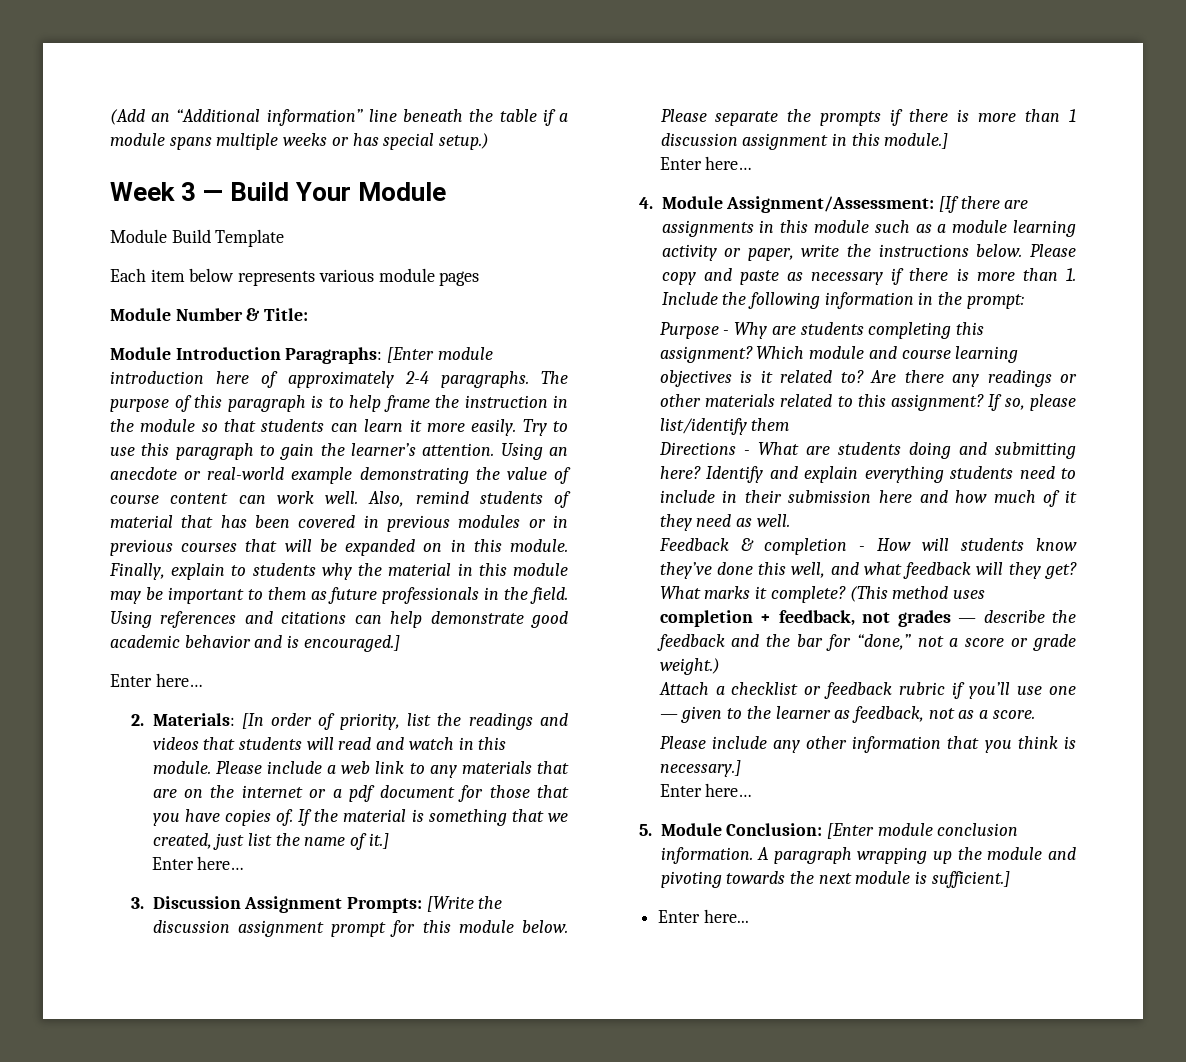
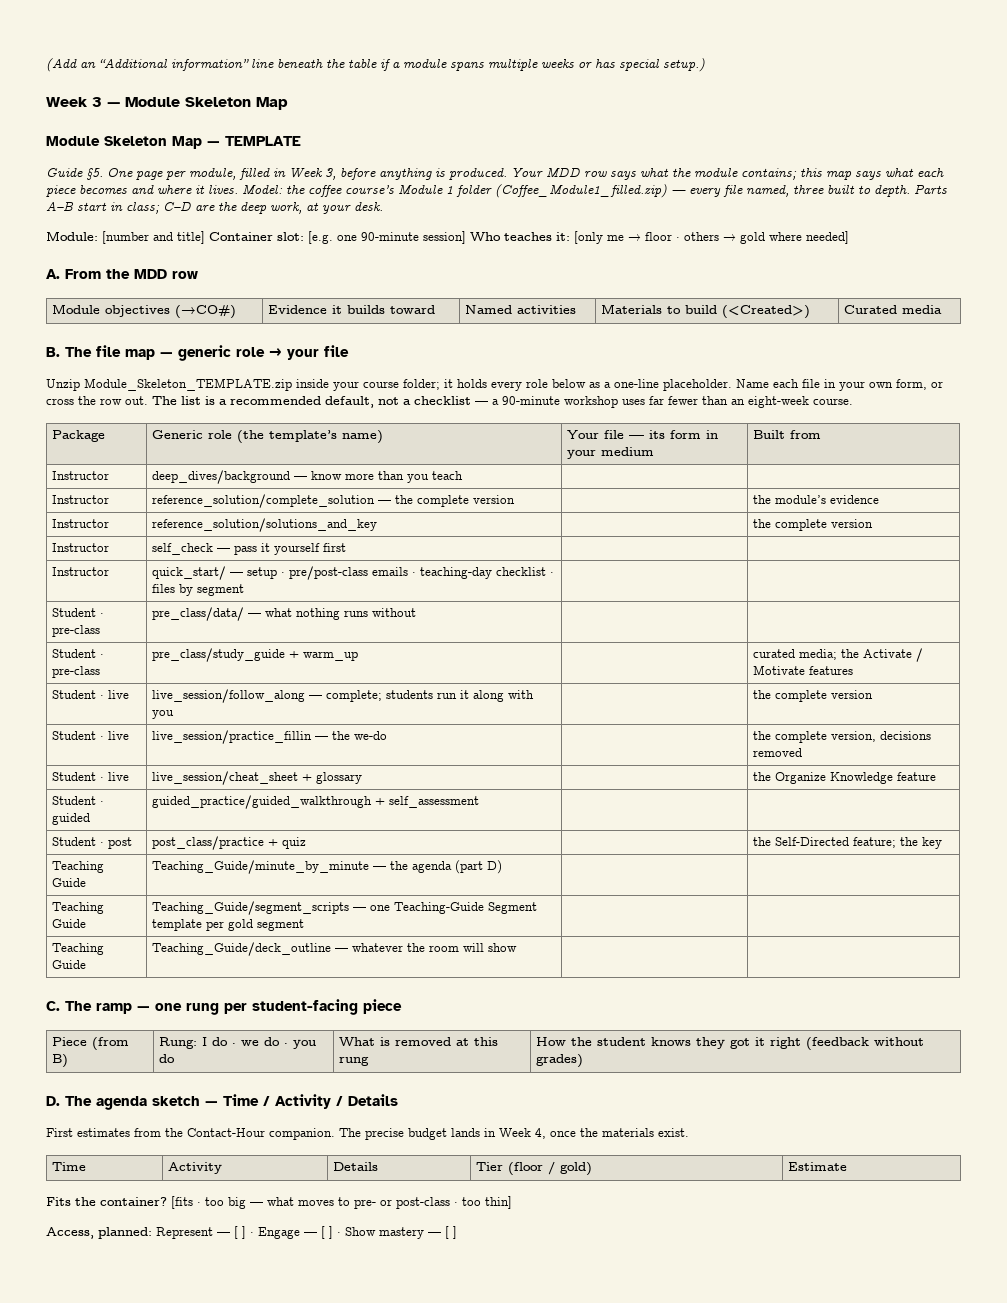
- Week 3 — Build Your Module
- Module Build Template
- Each item below represents various module pages
- Module Number & Title:
- Module Introduction Paragraphs: [Enter module introduction here of approximately 2-4 paragraphs. The purpose of this paragraph is to help frame the instruction in the module so that students can learn it more easily. Try to use this paragraph to gain the learner’s attention. Using an anecdote or real-world example demonstrating the value of course content can work well. Also, remind students of material that has been covered in previous modules or in previous courses that will be expanded on in this module. Finally, explain to students why the material in this module may be important to them as future professionals in the field. Using references and citations can help demonstrate good academic behavior and is encouraged.]
- Enter here…
- 2. Materials: [In order of priority, list the readings and videos that students will read and watch in this module. Please include a web link to any materials that are on the internet or a pdf document for those that you have copies of. If the material is something that we created, just list the name of it.]
- Enter here…
- 3. Discussion Assignment Prompts: [Write the discussion assignment prompt for this module below. Please separate the prompts if there is more than 1 discussion assignment in this module.]
- Enter here…
- 4. Module Assignment/Assessment: [If there are assignments in this module such as a module learning activity or paper, write the instructions below. Please copy and paste as necessary if there is more than 1. Include the following information in the prompt:
- Purpose - Why are students completing this assignment? Which module and course learning objectives is it related to? Are there any readings or other materials related to this assignment? If so, please list/identify them
- Directions - What are students doing and submitting here? Identify and explain everything students need to include in their submission here and how much of it they need as well.
- Feedback & completion - How will students know they’ve done this well, and what feedback will they get? What marks it complete? (This method uses completion + feedback, not grades — describe the feedback and the bar for “done,” not a score or grade weight.)
- Attach a checklist or feedback rubric if you’ll use one — given to the learner as feedback, not as a score.
- Please include any other information that you think is necessary.]
- Enter here…
- 5. Module Conclusion: [Enter module conclusion information. A paragraph wrapping up the module and pivoting towards the next module is sufficient.]
- Enter here...
+ Week 3 — Module Skeleton Map
+ Module Skeleton Map — TEMPLATE
+ Guide §5. One page per module, filled in Week 3, before anything is produced. Your MDD row says what the module contains; this map says what each piece becomes and where it lives. Model: the coffee course’s Module 1 folder (Coffee_Module1_filled.zip) — every file named, three built to depth. Parts A–B start in class; C–D are the deep work, at your desk.
+ Module: [number and title] Container slot: [e.g. one 90-minute session] Who teaches it: [only me → floor · others → gold where needed]
+ A. From the MDD row
+ Module objectives (→CO#) | Evidence it builds toward | Named activities | Materials to build (<Created>) | Curated media
+ B. The file map — generic role → your file
+ Unzip Module_Skeleton_TEMPLATE.zip inside your course folder; it holds every role below as a one-line placeholder. Name each file in your own form, or cross the row out. The list is a recommended default, not a checklist — a 90-minute workshop uses far fewer than an eight-week course.
+ Package | Generic role (the template’s name) | Your file — its form in your medium | Built from
+ Instructor | deep_dives/background — know more than you teach | |
+ Instructor | reference_solution/complete_solution — the complete version | | the module’s evidence
+ Instructor | reference_solution/solutions_and_key | | the complete version
+ Instructor | self_check — pass it yourself first | |
+ Instructor | quick_start/ — setup · pre/post-class emails · teaching-day checklist · files by segment | |
+ Student · pre-class | pre_class/data/ — what nothing runs without | |
+ Student · pre-class | pre_class/study_guide + warm_up | | curated media; the Activate / Motivate features
+ Student · live | live_session/follow_along — complete; students run it along with you | | the complete version
+ Student · live | live_session/practice_fillin — the we-do | | the complete version, decisions removed
+ Student · live | live_session/cheat_sheet + glossary | | the Organize Knowledge feature
+ Student · guided | guided_practice/guided_walkthrough + self_assessment | |
+ Student · post | post_class/practice + quiz | | the Self-Directed feature; the key
+ Teaching Guide | Teaching_Guide/minute_by_minute — the agenda (part D) | |
+ Teaching Guide | Teaching_Guide/segment_scripts — one Teaching-Guide Segment template per gold segment | |
+ Teaching Guide | Teaching_Guide/deck_outline — whatever the room will show | |
+ C. The ramp — one rung per student-facing piece
+ Piece (from B) | Rung: I do · we do · you do | What is removed at this rung | How the student knows they got it right (feedback without grades)
+ D. The agenda sketch — Time / Activity / Details
+ First estimates from the Contact-Hour companion. The precise budget lands in Week 4, once the materials exist.
+ Time | Activity | Details | Tier (floor / gold) | Estimate
+ Fits the container? [fits · too big — what moves to pre- or post-class · too thin]
+ Access, planned: Represent — [ ] · Engage — [ ] · Show mastery — [ ]

